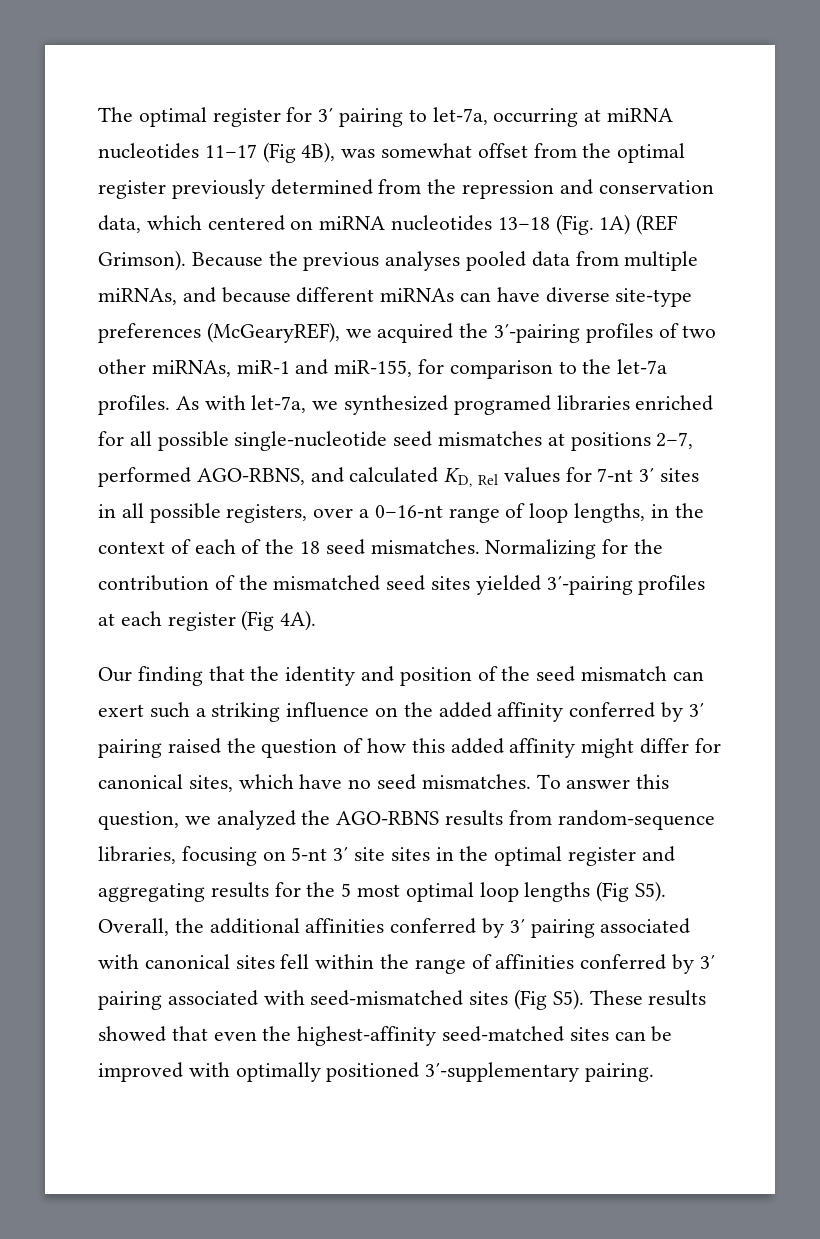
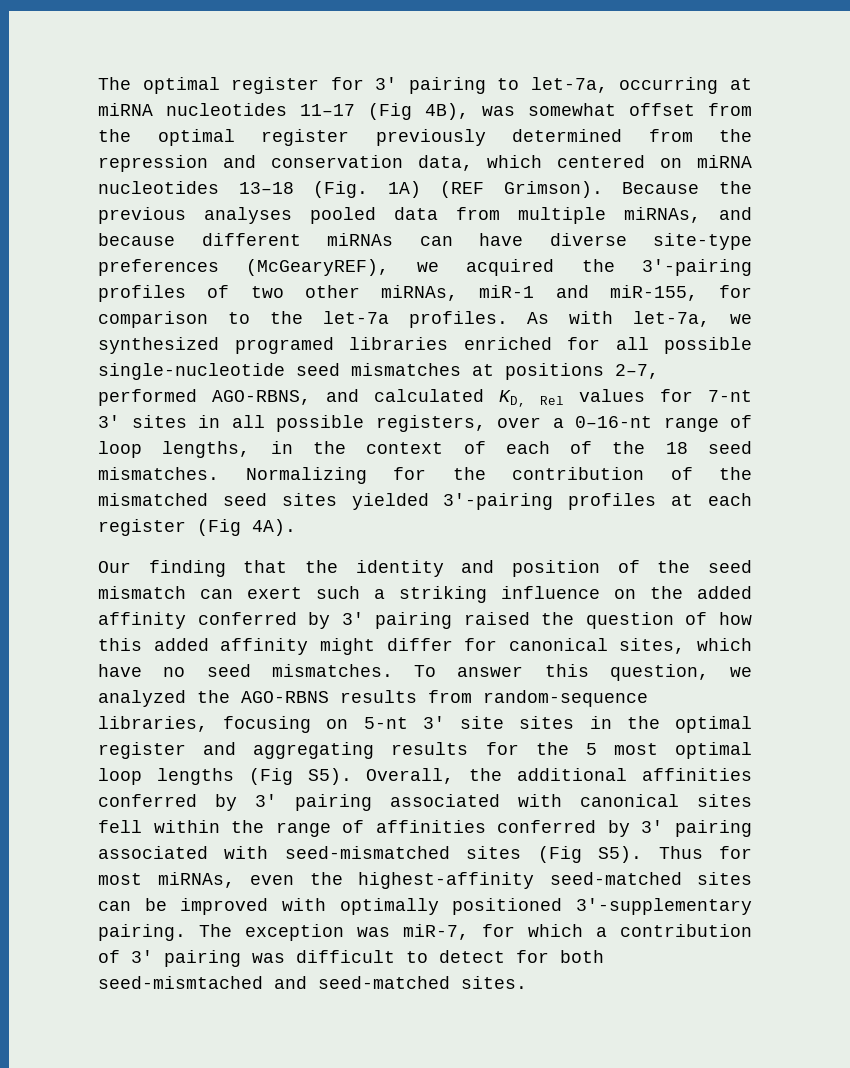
- To answer this question, we analyzed the AGO-RBNS results from random-sequence libraries, focusing on 5-nt 3′ site sites in the optimal register and aggregating results for the 5 most optimal loop lengths (Fig S5). Overall, the additional affinities conferred by 3′ pairing associated with canonical sites fell within the range of affinities conferred by 3′ pairing associated with seed-mismatched sites (Fig S5). These results showed that even the highest-affinity seed-matched sites can be improved with optimally positioned 3′-supplementary pairing.
+ To answer this question, we analyzed the AGO-RBNS results from random-sequence libraries, focusing on 5-nt 3′ site sites in the optimal register and aggregating results for the 5 most optimal loop lengths (Fig S5). Overall, the additional affinities conferred by 3′ pairing associated with canonical sites fell within the range of affinities conferred by 3′ pairing associated with seed-mismatched sites (Fig S5). Thus for most miRNAs, even the highest-affinity seed-matched sites can be improved with optimally positioned 3′-supplementary pairing.
+ The exception was miR-7, for which a contribution of 3′ pairing was difficult to detect for both seed-mismtached and seed-matched sites.

